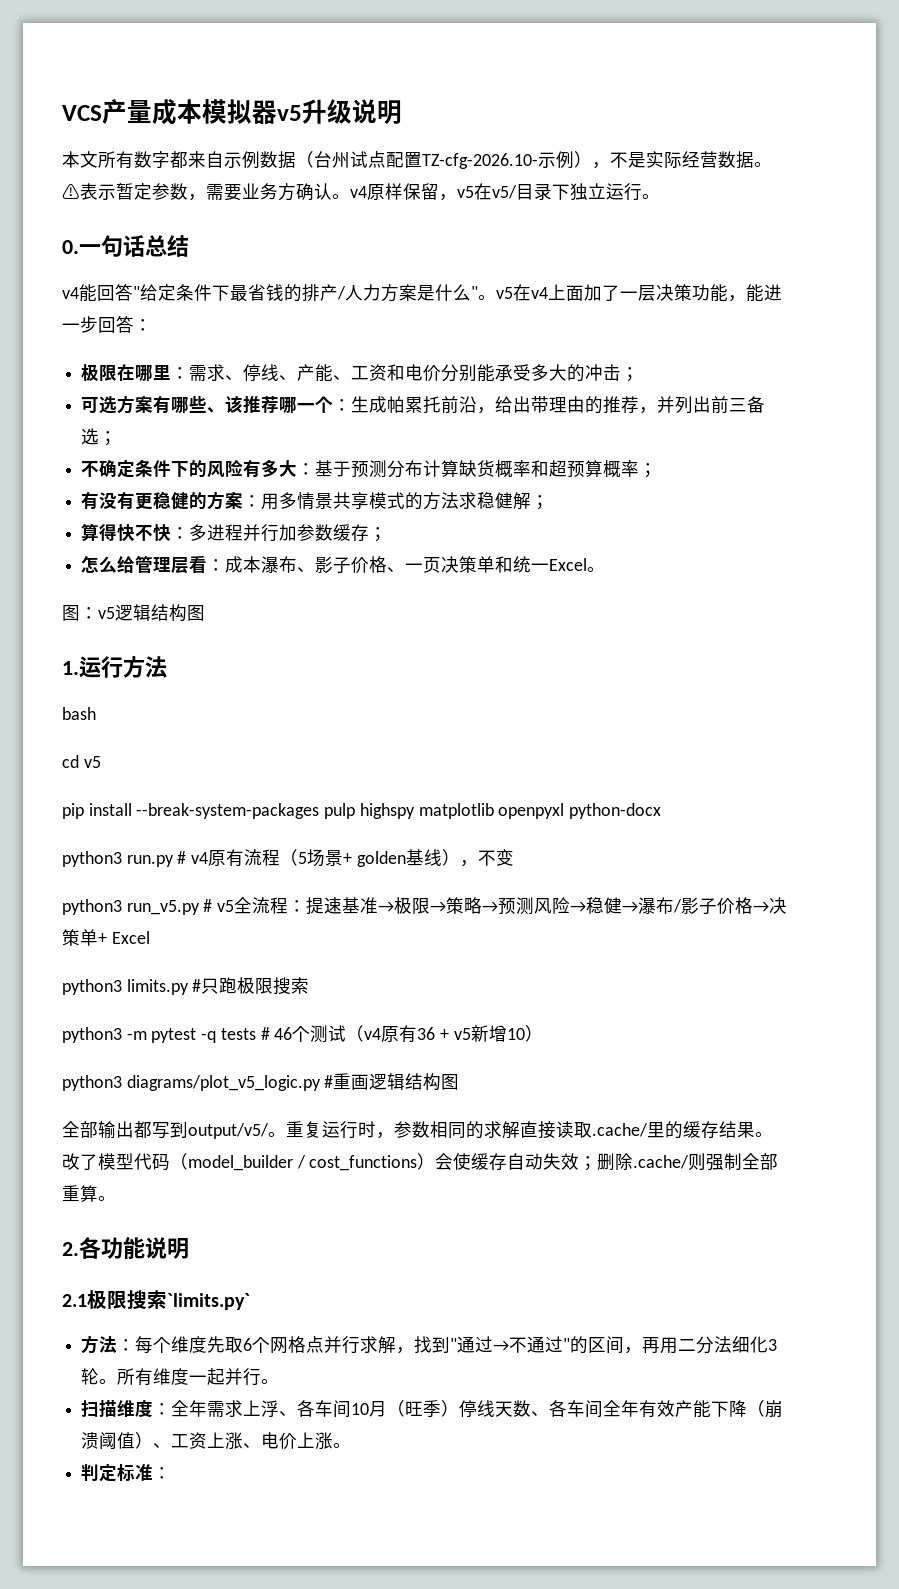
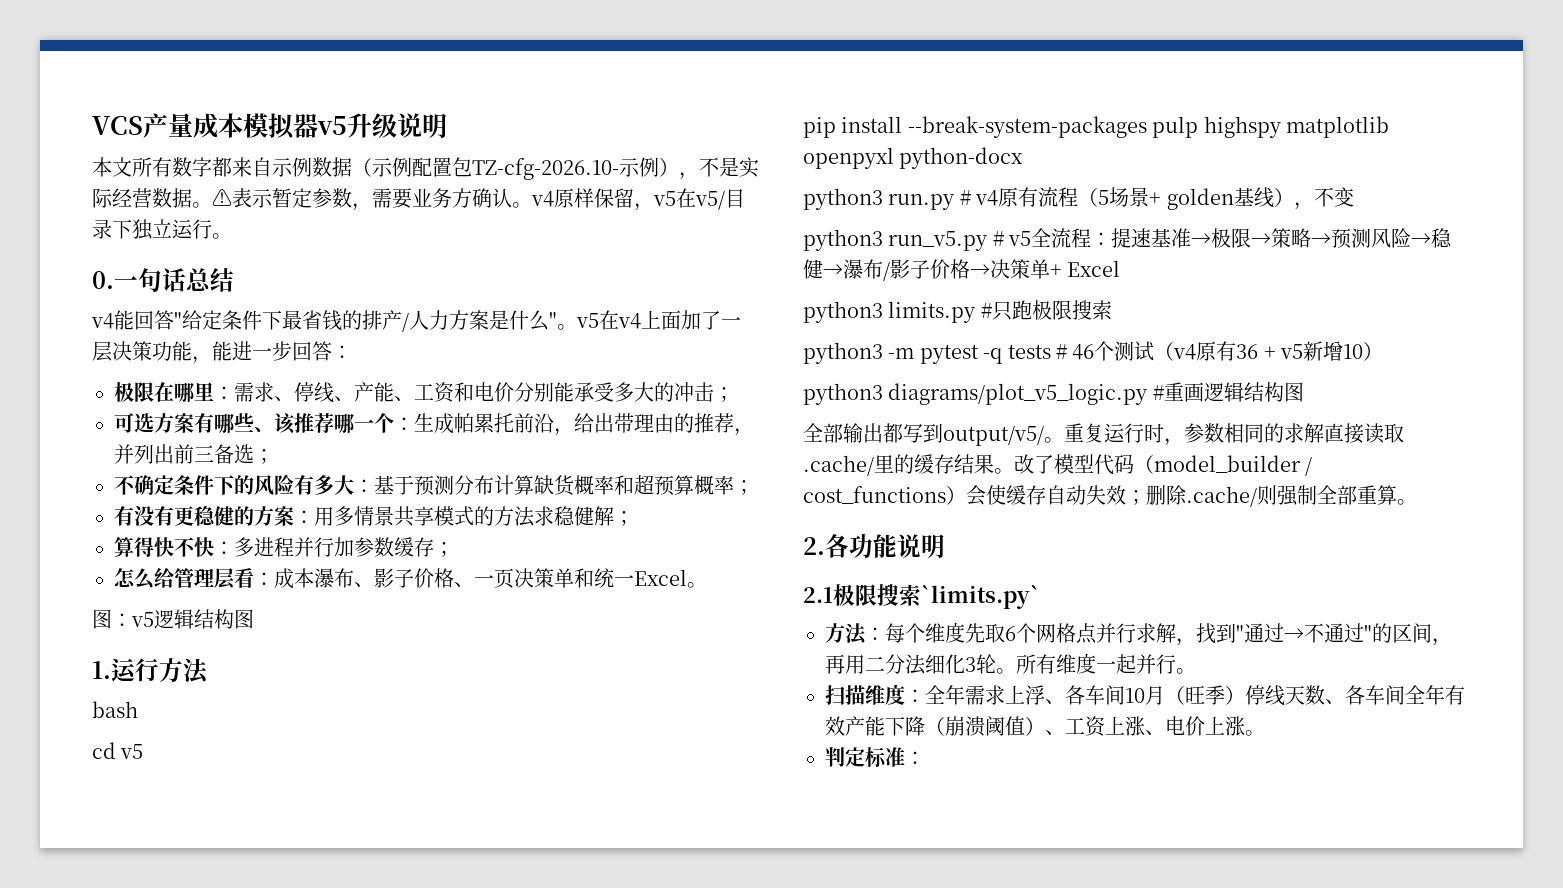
- 本文所有数字都来自示例数据（台州试点配置TZ-cfg-2026.10-示例），不是实际经营数据。
+ 本文所有数字都来自示例数据（示例配置包TZ-cfg-2026.10-示例），不是实际经营数据。

